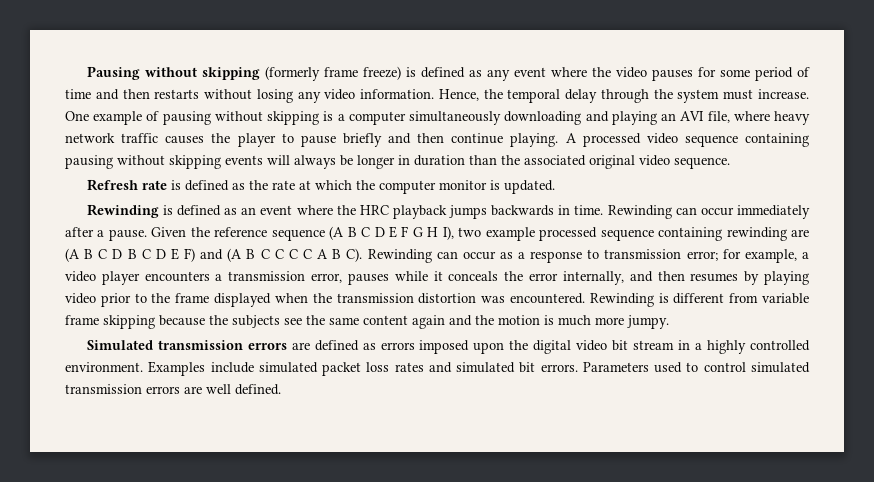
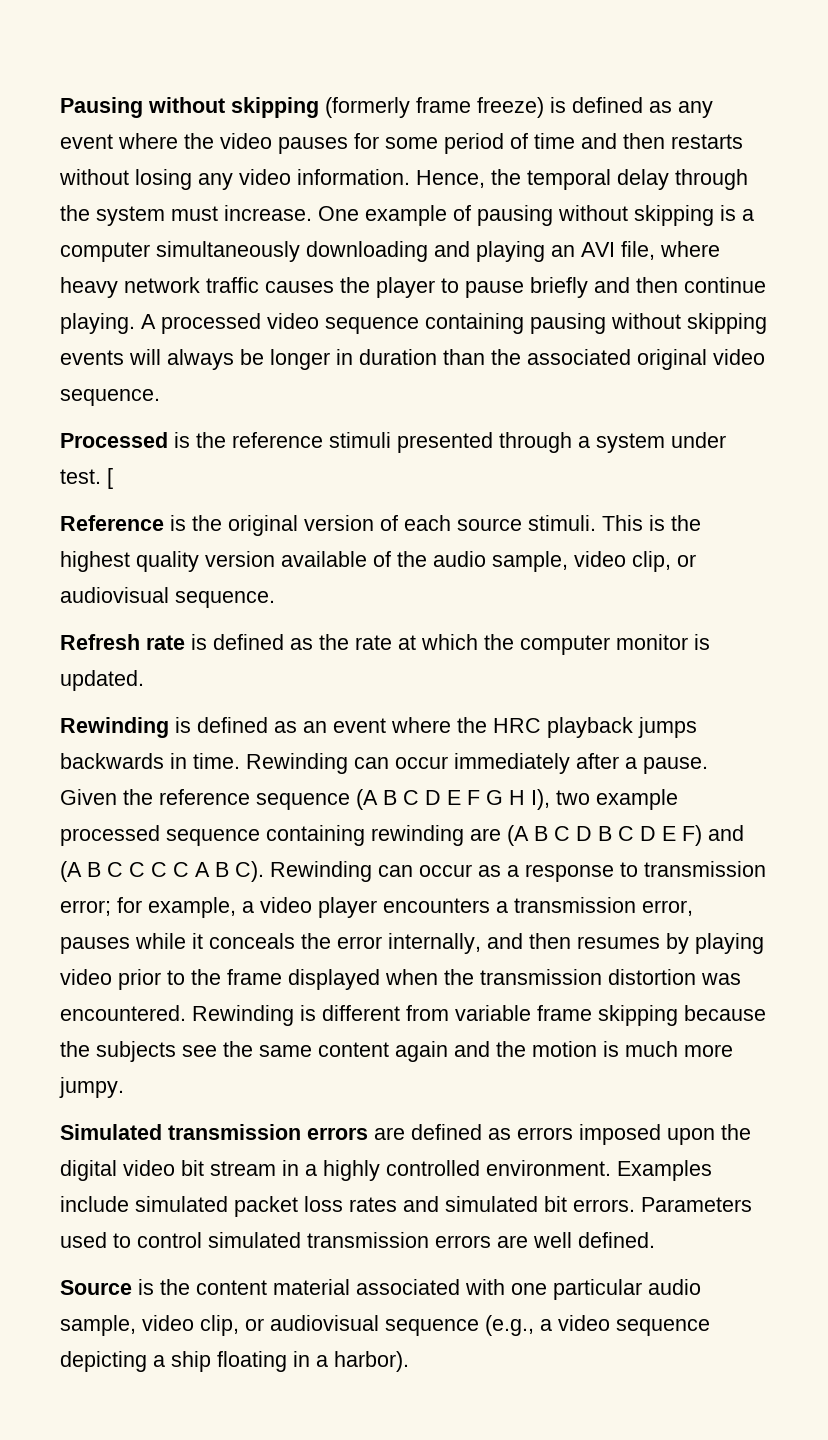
+ Processed is the reference stimuli presented through a system under test. [
+ Reference is the original version of each source stimuli. This is the highest quality version available of the audio sample, video clip, or audiovisual sequence.
+ Source is the content material associated with one particular audio sample, video clip, or audiovisual sequence (e.g., a video sequence depicting a ship floating in a harbor).

